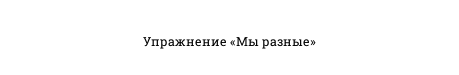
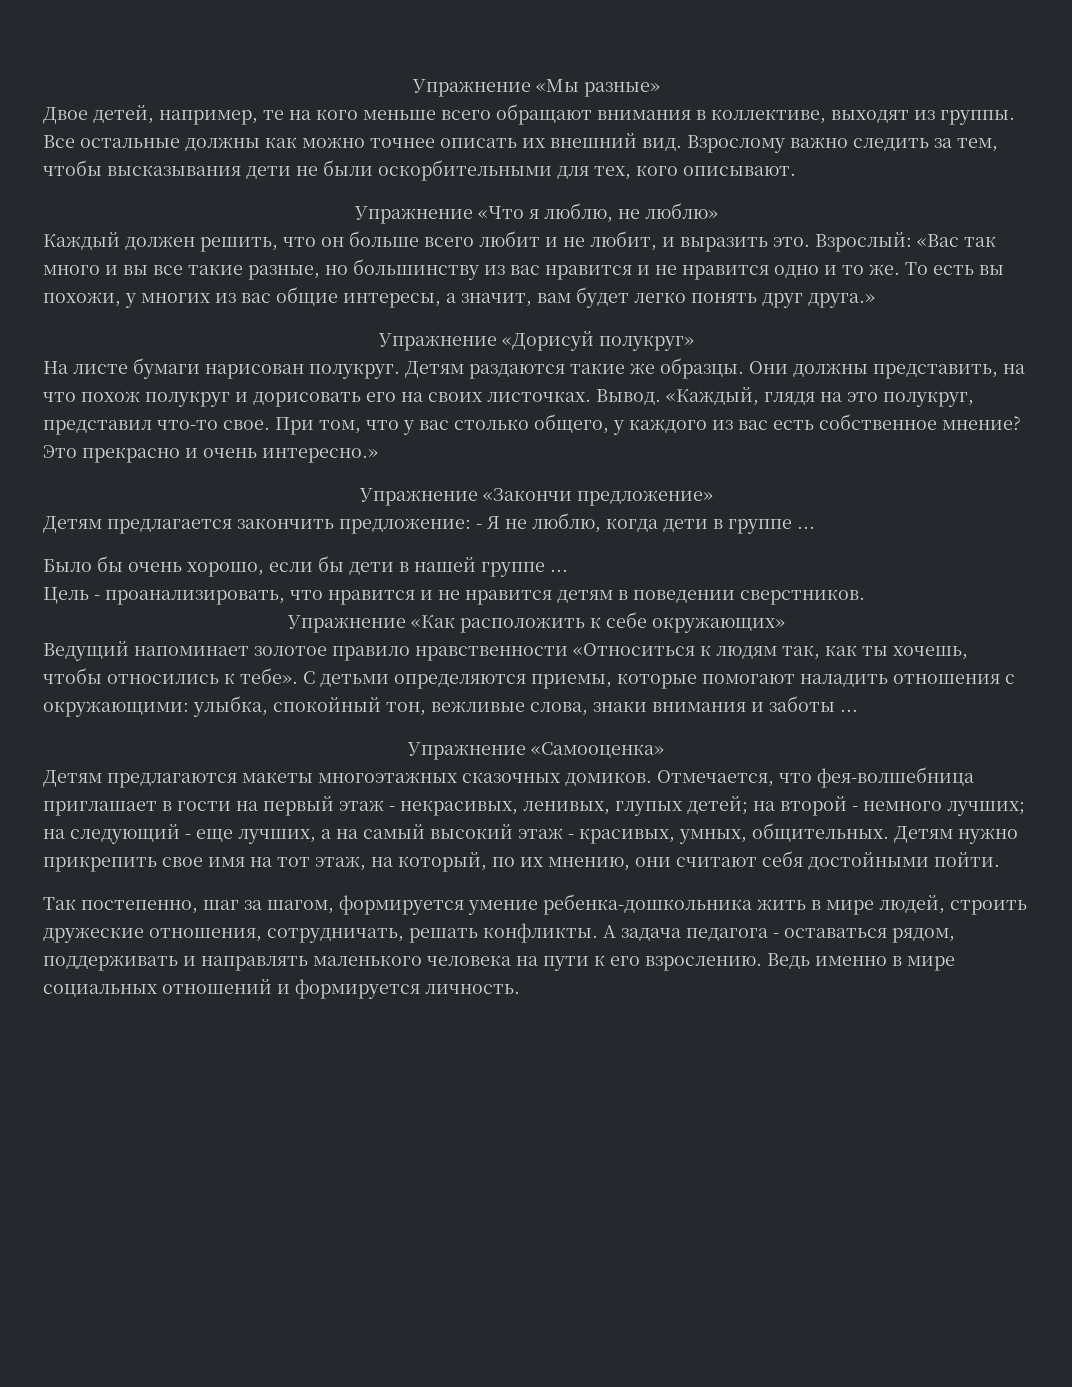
+ Двое детей, например, те на кого меньше всего обращают внимания в коллективе, выходят из группы. Все остальные должны как можно точнее описать их внешний вид. Взрослому важно следить за тем, чтобы высказывания дети не были оскорбительными для тех, кого описывают.
+ Упражнение «Что я люблю, не люблю»
+ Каждый должен решить, что он больше всего любит и не любит, и выразить это. Взрослый: «Вас так много и вы все такие разные, но большинству из вас нравится и не нравится одно и то же. То есть вы похожи, у многих из вас общие интересы, а значит, вам будет легко понять друг друга.»
+ Упражнение «Дорисуй полукруг»
+ На листе бумаги нарисован полукруг. Детям раздаются такие же образцы. Они должны представить, на что похож полукруг и дорисовать его на своих листочках. Вывод. «Каждый, глядя на это полукруг, представил что-то свое. При том, что у вас столько общего, у каждого из вас есть собственное мнение? Это прекрасно и очень интересно.»
+ Упражнение «Закончи предложение»
+ Детям предлагается закончить предложение: - Я не люблю, когда дети в группе ...
+ Было бы очень хорошо, если бы дети в нашей группе ...
+ Цель - проанализировать, что нравится и не нравится детям в поведении сверстников.
+ Упражнение «Как расположить к себе окружающих»
+ Ведущий напоминает золотое правило нравственности «Относиться к людям так, как ты хочешь, чтобы относились к тебе». С детьми определяются приемы, которые помогают наладить отношения с окружающими: улыбка, спокойный тон, вежливые слова, знаки внимания и заботы ...
+ Упражнение «Самооценка»
+ Детям предлагаются макеты многоэтажных сказочных домиков. Отмечается, что фея-волшебница приглашает в гости на первый этаж - некрасивых, ленивых, глупых детей; на второй - немного лучших; на следующий - еще лучших, а на самый высокий этаж - красивых, умных, общительных. Детям нужно прикрепить свое имя на тот этаж, на который, по их мнению, они считают себя достойными пойти.
+ Так постепенно, шаг за шагом, формируется умение ребенка-дошкольника жить в мире людей, строить дружеские отношения, сотрудничать, решать конфликты. А задача педагога - оставаться рядом, поддерживать и направлять маленького человека на пути к его взрослению. Ведь именно в мире социальных отношений и формируется личность.

